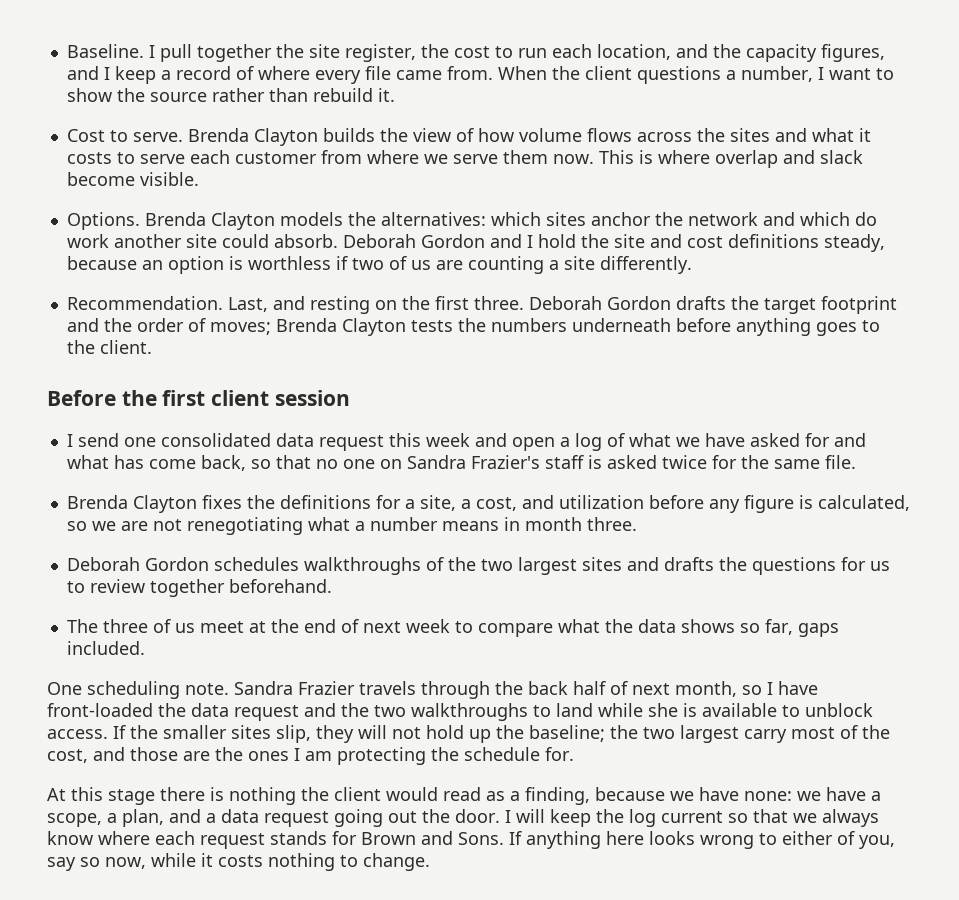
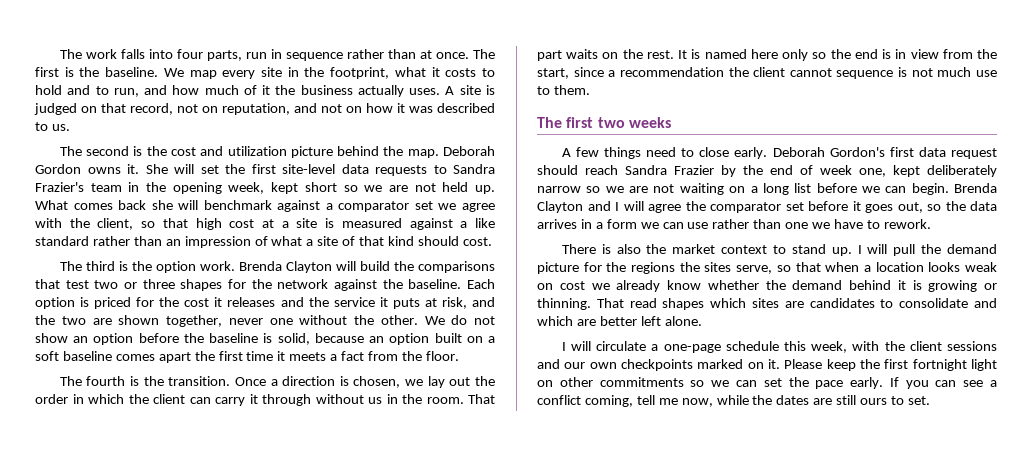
- Baseline. I pull together the site register, the cost to run each location, and the capacity figures, and I keep a record of where every file came from. When the client questions a number, I want to show the source rather than rebuild it.
- Cost to serve. Brenda Clayton builds the view of how volume flows across the sites and what it costs to serve each customer from where we serve them now. This is where overlap and slack become visible.
- Options. Brenda Clayton models the alternatives: which sites anchor the network and which do work another site could absorb. Deborah Gordon and I hold the site and cost definitions steady, because an option is worthless if two of us are counting a site differently.
- Recommendation. Last, and resting on the first three. Deborah Gordon drafts the target footprint and the order of moves; Brenda Clayton tests the numbers underneath before anything goes to the client.
- Before the first client session
- I send one consolidated data request this week and open a log of what we have asked for and what has come back, so that no one on Sandra Frazier's staff is asked twice for the same file.
- Brenda Clayton fixes the definitions for a site, a cost, and utilization before any figure is calculated, so we are not renegotiating what a number means in month three.
- Deborah Gordon schedules walkthroughs of the two largest sites and drafts the questions for us to review together beforehand.
- The three of us meet at the end of next week to compare what the data shows so far, gaps included.
- One scheduling note. Sandra Frazier travels through the back half of next month, so I have front-loaded the data request and the two walkthroughs to land while she is available to unblock access. If the smaller sites slip, they will not hold up the baseline; the two largest carry most of the cost, and those are the ones I am protecting the schedule for.
- At this stage there is nothing the client would read as a finding, because we have none: we have a scope, a plan, and a data request going out the door. I will keep the log current so that we always know where each request stands for Brown and Sons. If anything here looks wrong to either of you, say so now, while it costs nothing to change.
+ The work falls into four parts, run in sequence rather than at once. The first is the baseline. We map every site in the footprint, what it costs to hold and to run, and how much of it the business actually uses. A site is judged on that record, not on reputation, and not on how it was described to us.
+ The second is the cost and utilization picture behind the map. Deborah Gordon owns it. She will set the first site-level data requests to Sandra Frazier's team in the opening week, kept short so we are not held up. What comes back she will benchmark against a comparator set we agree with the client, so that high cost at a site is measured against a like standard rather than an impression of what a site of that kind should cost.
+ The third is the option work. Brenda Clayton will build the comparisons that test two or three shapes for the network against the baseline. Each option is priced for the cost it releases and the service it puts at risk, and the two are shown together, never one without the other. We do not show an option before the baseline is solid, because an option built on a soft baseline comes apart the first time it meets a fact from the floor.
+ The fourth is the transition. Once a direction is chosen, we lay out the order in which the client can carry it through without us in the room. That part waits on the rest. It is named here only so the end is in view from the start, since a recommendation the client cannot sequence is not much use to them.
+ The first two weeks
+ A few things need to close early. Deborah Gordon's first data request should reach Sandra Frazier by the end of week one, kept deliberately narrow so we are not waiting on a long list before we can begin. Brenda Clayton and I will agree the comparator set before it goes out, so the data arrives in a form we can use rather than one we have to rework.
+ There is also the market context to stand up. I will pull the demand picture for the regions the sites serve, so that when a location looks weak on cost we already know whether the demand behind it is growing or thinning. That read shapes which sites are candidates to consolidate and which are better left alone.
+ I will circulate a one-page schedule this week, with the client sessions and our own checkpoints marked on it. Please keep the first fortnight light on other commitments so we can set the pace early. If you can see a conflict coming, tell me now, while the dates are still ours to set.

